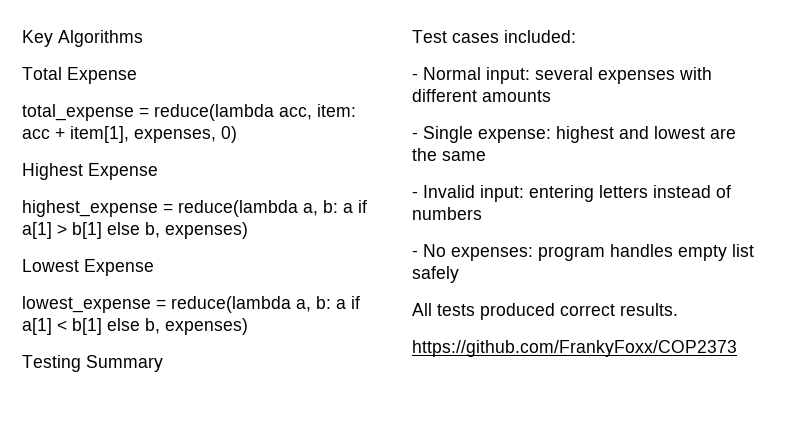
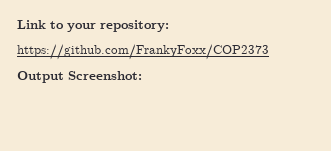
- Key Algorithms
- Total Expense
- total_expense = reduce(lambda acc, item: acc + item[1], expenses, 0)
- Highest Expense
- highest_expense = reduce(lambda a, b: a if a[1] > b[1] else b, expenses)
- Lowest Expense
- lowest_expense = reduce(lambda a, b: a if a[1] < b[1] else b, expenses)
- Testing Summary
- Test cases included:
- - Normal input: several expenses with different amounts
- - Single expense: highest and lowest are the same
- - Invalid input: entering letters instead of numbers
- - No expenses: program handles empty list safely
- All tests produced correct results.
+ Link to your repository:
+ Output Screenshot:

